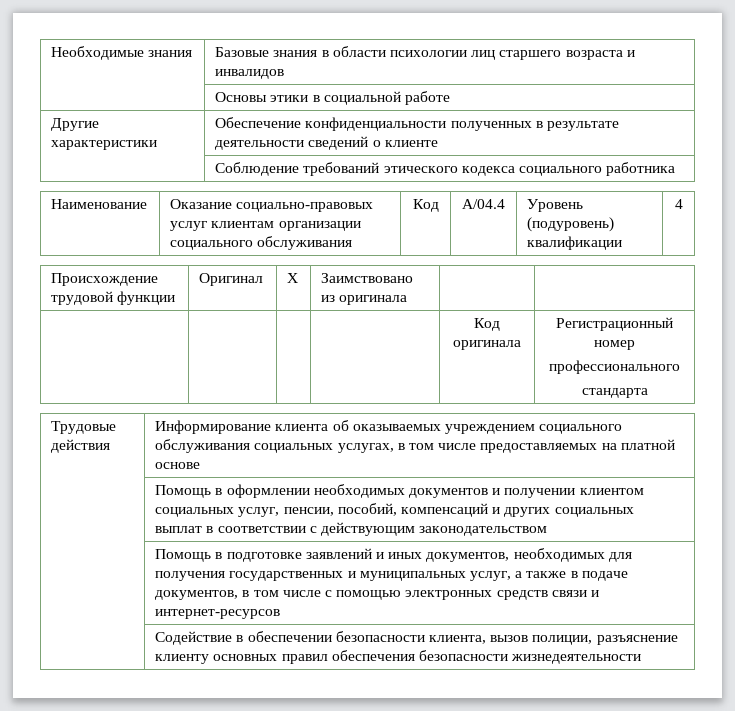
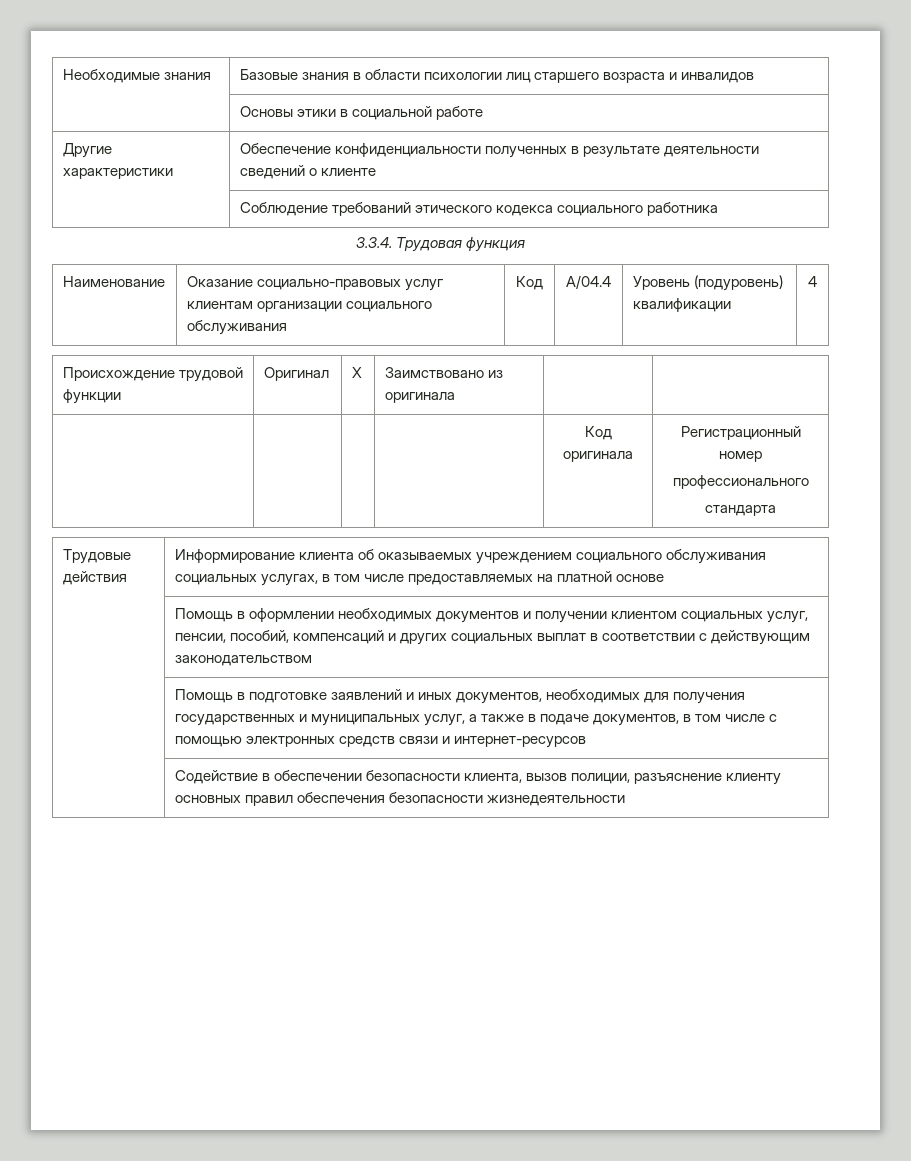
+ 3.3.4. Трудовая функция

